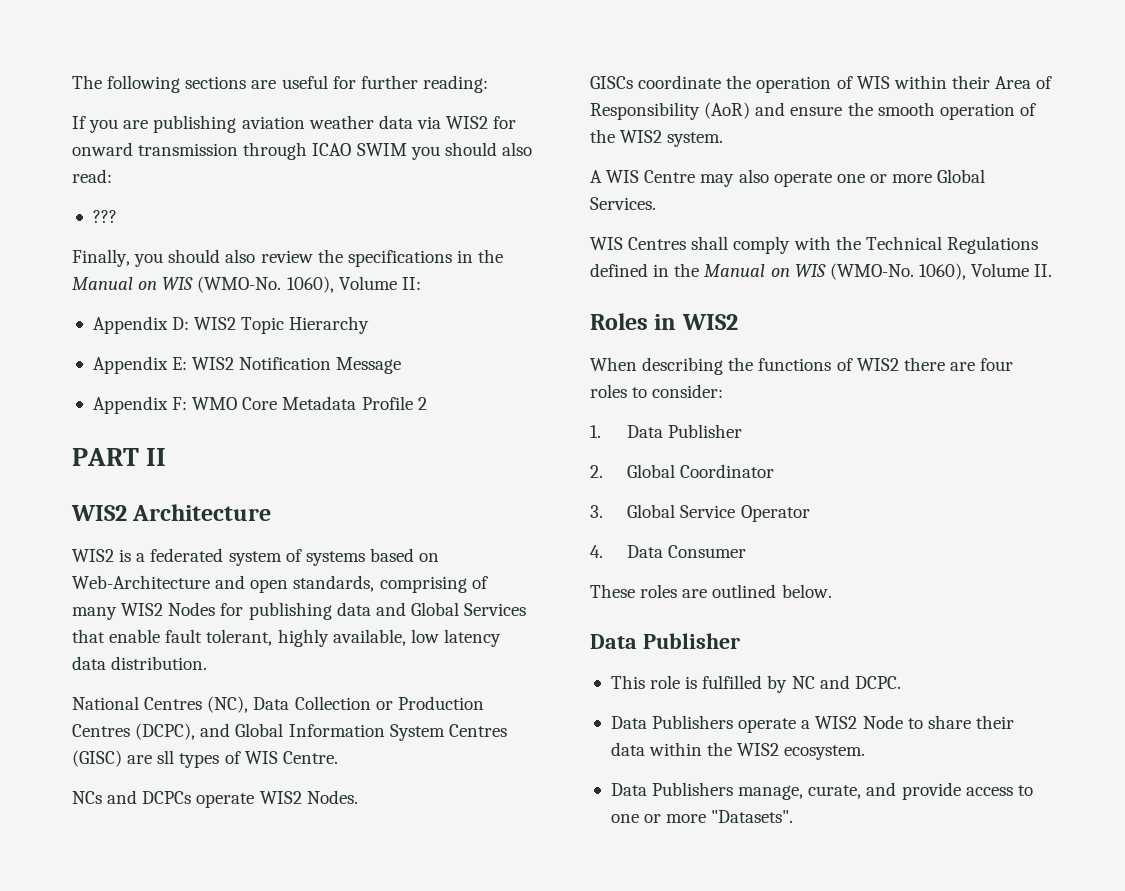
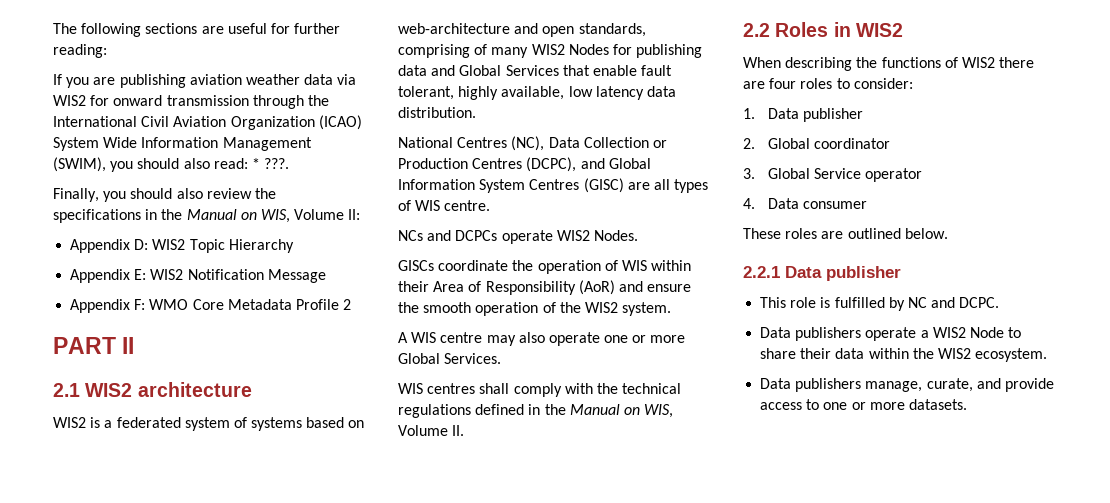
- If you are publishing aviation weather data via WIS2 for onward transmission through ICAO SWIM you should also read:
- ???
+ If you are publishing aviation weather data via WIS2 for onward transmission through the International Civil Aviation Organization (ICAO) System Wide Information Management (SWIM), you should also read: * ???.
- Finally, you should also review the specifications in the Manual on WIS (WMO-No. 1060), Volume II:
+ Finally, you should also review the specifications in the Manual on WIS, Volume II:
- WIS2 Architecture
+ 2.1 WIS2 architecture
- WIS2 is a federated system of systems based on Web-Architecture and open standards, comprising of many WIS2 Nodes for publishing data and Global Services that enable fault tolerant, highly available, low latency data distribution.
+ WIS2 is a federated system of systems based on web-architecture and open standards, comprising of many WIS2 Nodes for publishing data and Global Services that enable fault tolerant, highly available, low latency data distribution.
- National Centres (NC), Data Collection or Production Centres (DCPC), and Global Information System Centres (GISC) are sll types of WIS Centre.
+ National Centres (NC), Data Collection or Production Centres (DCPC), and Global Information System Centres (GISC) are all types of WIS centre.
- A WIS Centre may also operate one or more Global Services.
+ A WIS centre may also operate one or more Global Services.
- WIS Centres shall comply with the Technical Regulations defined in the Manual on WIS (WMO-No. 1060), Volume II.
+ WIS centres shall comply with the technical regulations defined in the Manual on WIS, Volume II.
- Roles in WIS2
+ 2.2 Roles in WIS2
- 1. Data Publisher
+ 1. Data publisher
- 2. Global Coordinator
+ 2. Global coordinator
- 3. Global Service Operator
+ 3. Global Service operator
- 4. Data Consumer
+ 4. Data consumer
  These roles are outlined below.
- Data Publisher
+ 2.2.1 Data publisher
- Data Publishers operate a WIS2 Node to share their data within the WIS2 ecosystem.
+ Data publishers operate a WIS2 Node to share their data within the WIS2 ecosystem.
- Data Publishers manage, curate, and provide access to one or more "Datasets".
+ Data publishers manage, curate, and provide access to one or more datasets.

